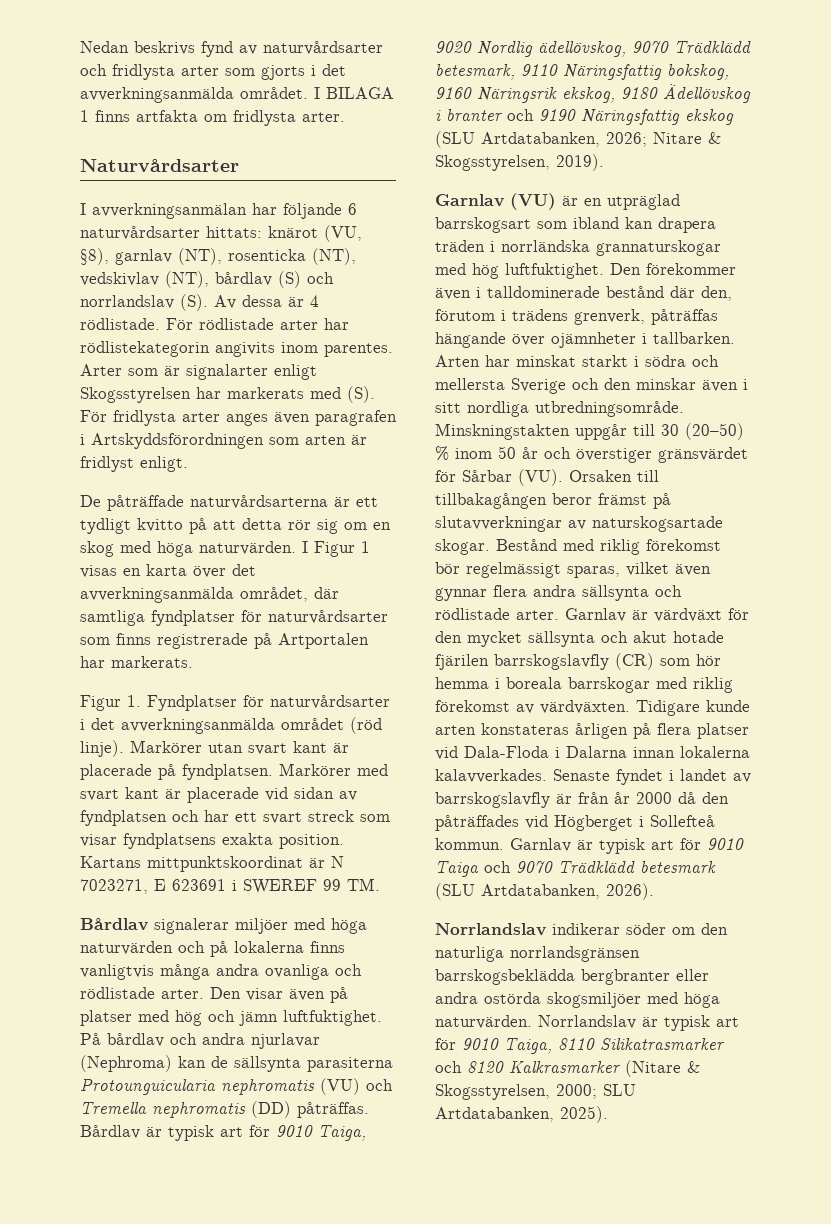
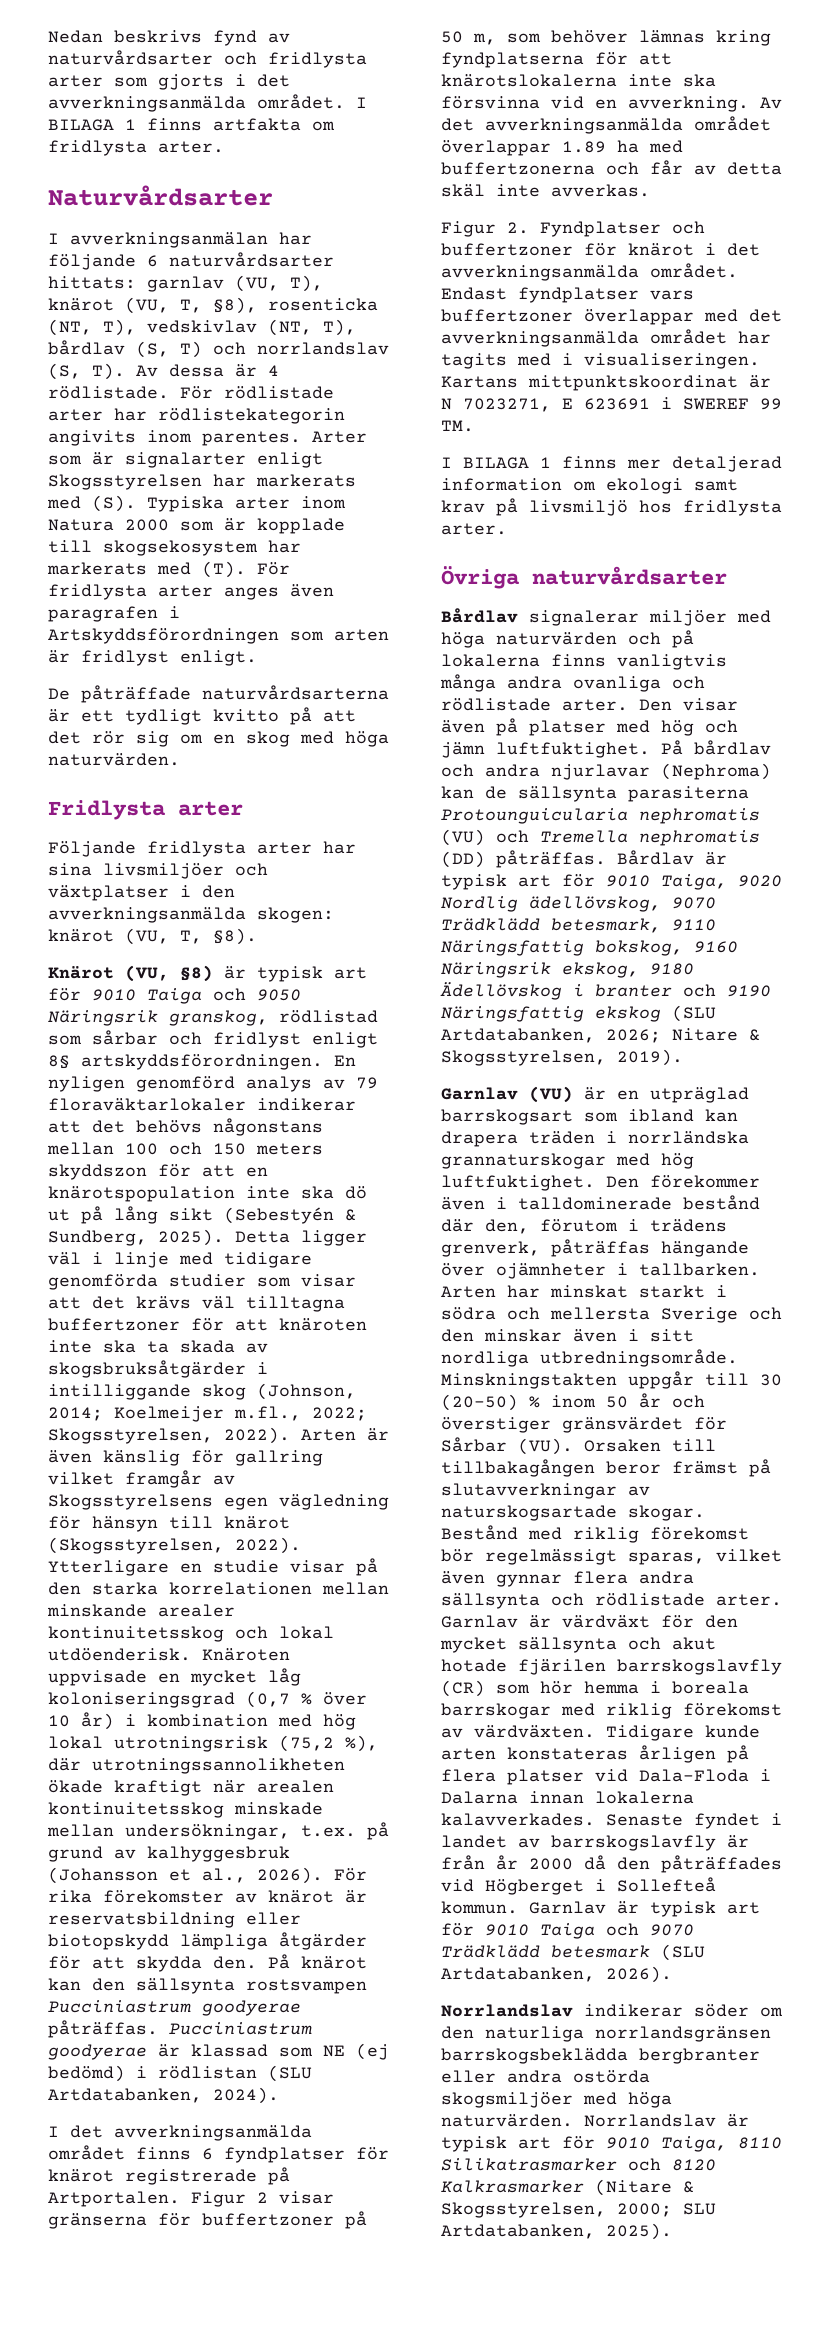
- I avverkningsanmälan har följande 6 naturvårdsarter hittats: knärot (VU, §8), garnlav (NT), rosenticka (NT), vedskivlav (NT), bårdlav (S) och norrlandslav (S). Av dessa är 4 rödlistade.
+ I avverkningsanmälan har följande 6 naturvårdsarter hittats: garnlav (VU, T), knärot (VU, T, §8), rosenticka (NT, T), vedskivlav (NT, T), bårdlav (S, T) och norrlandslav (S, T). Av dessa är 4 rödlistade.
- Arter som är signalarter enligt Skogsstyrelsen har markerats med (S). För fridlysta arter anges även paragrafen i Artskyddsförordningen som arten är fridlyst enligt.
+ Arter som är signalarter enligt Skogsstyrelsen har markerats med (S). Typiska arter inom Natura 2000 som är kopplade till skogsekosystem har markerats med (T). För fridlysta arter anges även paragrafen i Artskyddsförordningen som arten är fridlyst enligt.
- De påträffade naturvårdsarterna är ett tydligt kvitto på att detta rör sig om en skog med höga naturvärden. I Figur 1 visas en karta över det avverkningsanmälda området, där samtliga fyndplatser för naturvårdsarter som finns registrerade på Artportalen har markerats.
- Figur 1. Fyndplatser för naturvårdsarter i det avverkningsanmälda området (röd linje). Markörer utan svart kant är placerade på fyndplatsen. Markörer med svart kant är placerade vid sidan av fyndplatsen och har ett svart streck som visar fyndplatsens exakta position.
+ De påträffade naturvårdsarterna är ett tydligt kvitto på att det rör sig om en skog med höga naturvärden.
+ Fridlysta arter
+ Följande fridlysta arter har sina livsmiljöer och växtplatser i den avverkningsanmälda skogen: knärot (VU, T, §8).
+ Knärot (VU, §8) är typisk art för 9010 Taiga och 9050 Näringsrik granskog, rödlistad som sårbar och fridlyst enligt 8§ artskyddsförordningen. En nyligen genomförd analys av 79 floraväktarlokaler indikerar att det behövs någonstans mellan 100 och 150 meters skyddszon för att en knärotspopulation inte ska dö ut på lång sikt (Sebestyén & Sundberg, 2025). Detta ligger väl i linje med tidigare genomförda studier som visar att det krävs väl tilltagna buffertzoner för att knäroten inte ska ta skada av skogsbruksåtgärder i intilliggande skog (Johnson, 2014; Koelmeijer m.fl., 2022; Skogsstyrelsen, 2022). Arten är även känslig för gallring vilket framgår av Skogsstyrelsens egen vägledning för hänsyn till knärot (Skogsstyrelsen, 2022). Ytterligare en studie visar på den starka korrelationen mellan minskande arealer kontinuitetsskog och lokal utdöenderisk. Knäroten uppvisade en mycket låg koloniseringsgrad (0,7 % över 10 år) i kombination med hög lokal utrotningsrisk (75,2 %), där utrotningssannolikheten ökade kraftigt när arealen kontinuitetsskog minskade mellan undersökningar, t.ex. på grund av kalhyggesbruk (Johansson et al., 2026). För rika förekomster av knärot är reservatsbildning eller biotopskydd lämpliga åtgärder för att skydda den. På knärot kan den sällsynta rostsvampen Pucciniastrum goodyerae påträffas. Pucciniastrum goodyerae är klassad som NE (ej bedömd) i rödlistan (SLU Artdatabanken, 2024).
+ I det avverkningsanmälda området finns 6 fyndplatser för knärot registrerade på Artportalen. Figur 2 visar gränserna för buffertzoner på 50 m, som behöver lämnas kring fyndplatserna för att knärotslokalerna inte ska försvinna vid en avverkning. Av det avverkningsanmälda området överlappar 1.89 ha med buffertzonerna och får av detta skäl inte avverkas.
+ Figur 2. Fyndplatser och buffertzoner för knärot i det avverkningsanmälda området. Endast fyndplatser vars buffertzoner överlappar med det avverkningsanmälda området har tagits med i visualiseringen.
+ I BILAGA 1 finns mer detaljerad information om ekologi samt krav på livsmiljö hos fridlysta arter.
+ Övriga naturvårdsarter

